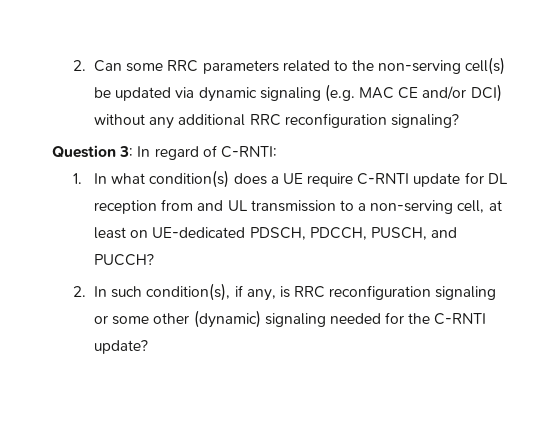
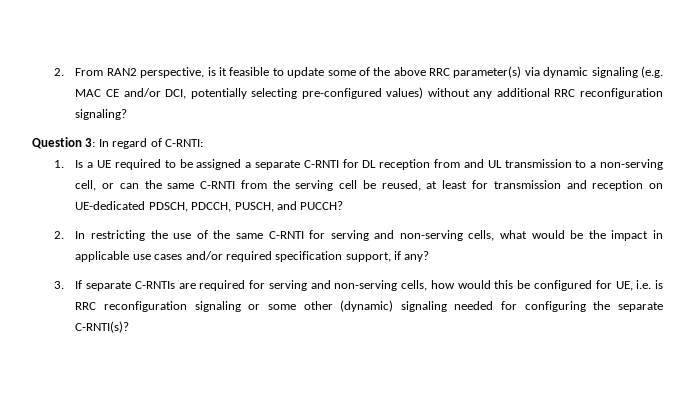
- 2. Can some RRC parameters related to the non-serving cell(s) be updated via dynamic signaling (e.g. MAC CE and/or DCI) without any additional RRC reconfiguration signaling?
+ 2. From RAN2 perspective, is it feasible to update some of the above RRC parameter(s) via dynamic signaling (e.g. MAC CE and/or DCI, potentially selecting pre-configured values) without any additional RRC reconfiguration signaling?
- 1. In what condition(s) does a UE require C-RNTI update for DL reception from and UL transmission to a non-serving cell, at least on UE-dedicated PDSCH, PDCCH, PUSCH, and PUCCH?
+ 1. Is a UE required to be assigned a separate C-RNTI for DL reception from and UL transmission to a non-serving cell, or can the same C-RNTI from the serving cell be reused, at least for transmission and reception on UE-dedicated PDSCH, PDCCH, PUSCH, and PUCCH?
- 2. In such condition(s), if any, is RRC reconfiguration signaling or some other (dynamic) signaling needed for the C-RNTI update?
+ 2. In restricting the use of the same C-RNTI for serving and non-serving cells, what would be the impact in applicable use cases and/or required specification support, if any?
+ 3. If separate C-RNTIs are required for serving and non-serving cells, how would this be configured for UE, i.e. is RRC reconfiguration signaling or some other (dynamic) signaling needed for configuring the separate C-RNTI(s)?

